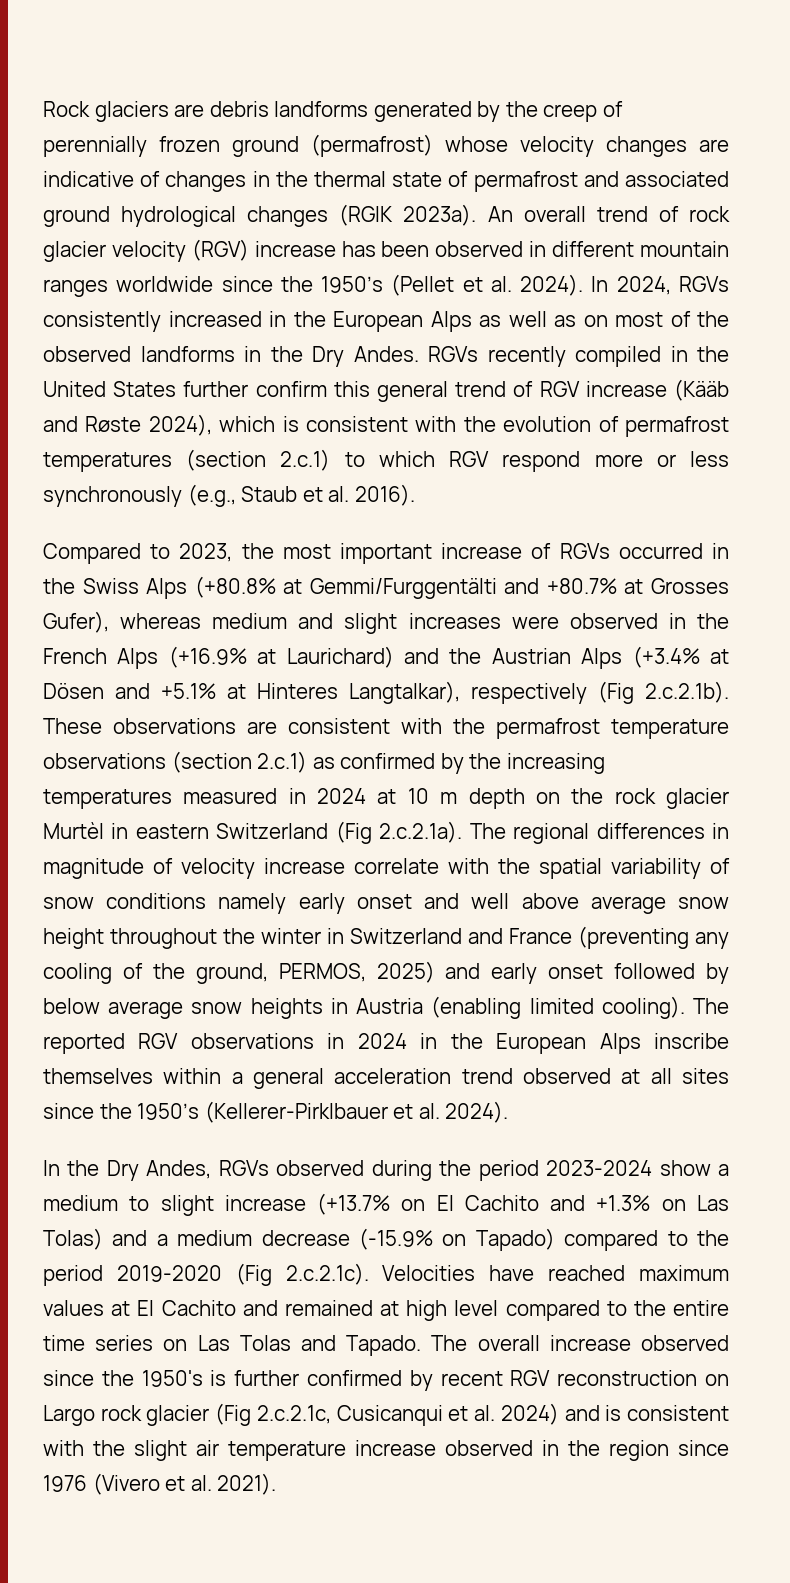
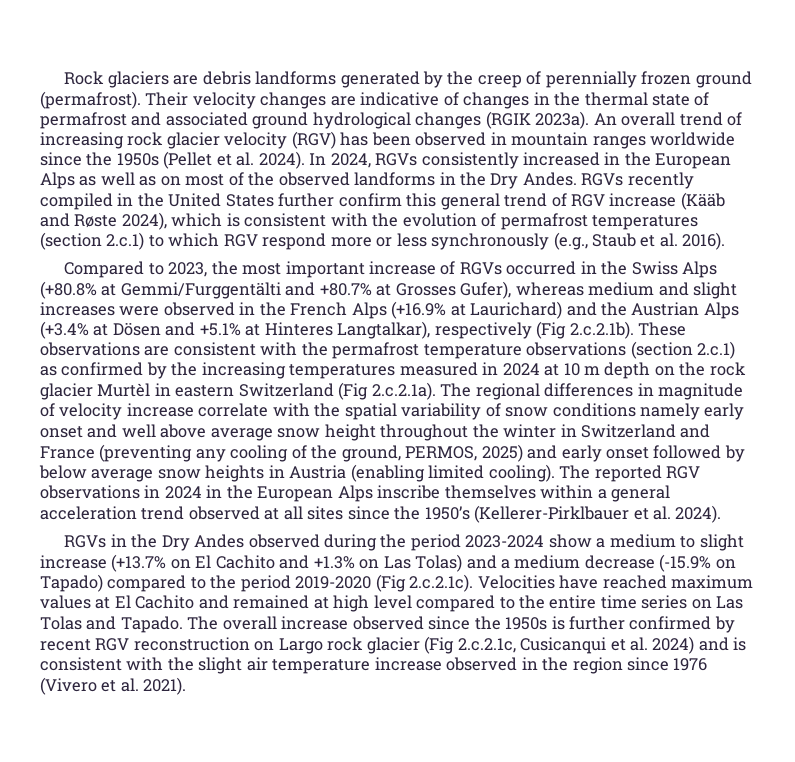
- Rock glaciers are debris landforms generated by the creep of perennially frozen ground (permafrost) whose velocity changes are indicative of changes in the thermal state of permafrost and associated ground hydrological changes (RGIK 2023a).
+ Rock glaciers are debris landforms generated by the creep of perennially frozen ground (permafrost). Their velocity changes are indicative of changes in the thermal state of permafrost and associated ground hydrological changes (RGIK 2023a).
- An overall trend of rock glacier velocity (RGV) increase has been observed in different mountain ranges worldwide since the 1950’s (Pellet et al. 2024).
+ An overall trend of increasing rock glacier velocity (RGV) has been observed in mountain ranges worldwide since the 1950s (Pellet et al. 2024).
- In the Dry Andes, RGVs observed during the period 2023-2024 show a medium to slight increase (+13.7% on El Cachito and +1.3% on Las Tolas) and a medium decrease (-15.9% on Tapado) compared to the period 2019-2020 (Fig 2.c.2.1c). Velocities have reached maximum values at El Cachito and remained at high level compared to the entire time series on Las Tolas and Tapado.
+ RGVs in the Dry Andes observed during the period 2023-2024 show a medium to slight increase (+13.7% on El Cachito and +1.3% on Las Tolas) and a medium decrease (-15.9% on Tapado) compared to the period 2019-2020 (Fig 2.c.2.1c). Velocities have reached maximum values at El Cachito and remained at high level compared to the entire time series on Las Tolas and Tapado.
- The overall increase observed since the 1950's is further confirmed by recent RGV reconstruction on Largo rock glacier (Fig 2.c.2.1c, Cusicanqui et al. 2024) and is consistent with the slight air temperature increase observed in the region since 1976 (Vivero et al. 2021).
+ The overall increase observed since the 1950s is further confirmed by recent RGV reconstruction on Largo rock glacier (Fig 2.c.2.1c, Cusicanqui et al. 2024) and is consistent with the slight air temperature increase observed in the region since 1976 (Vivero et al. 2021).

